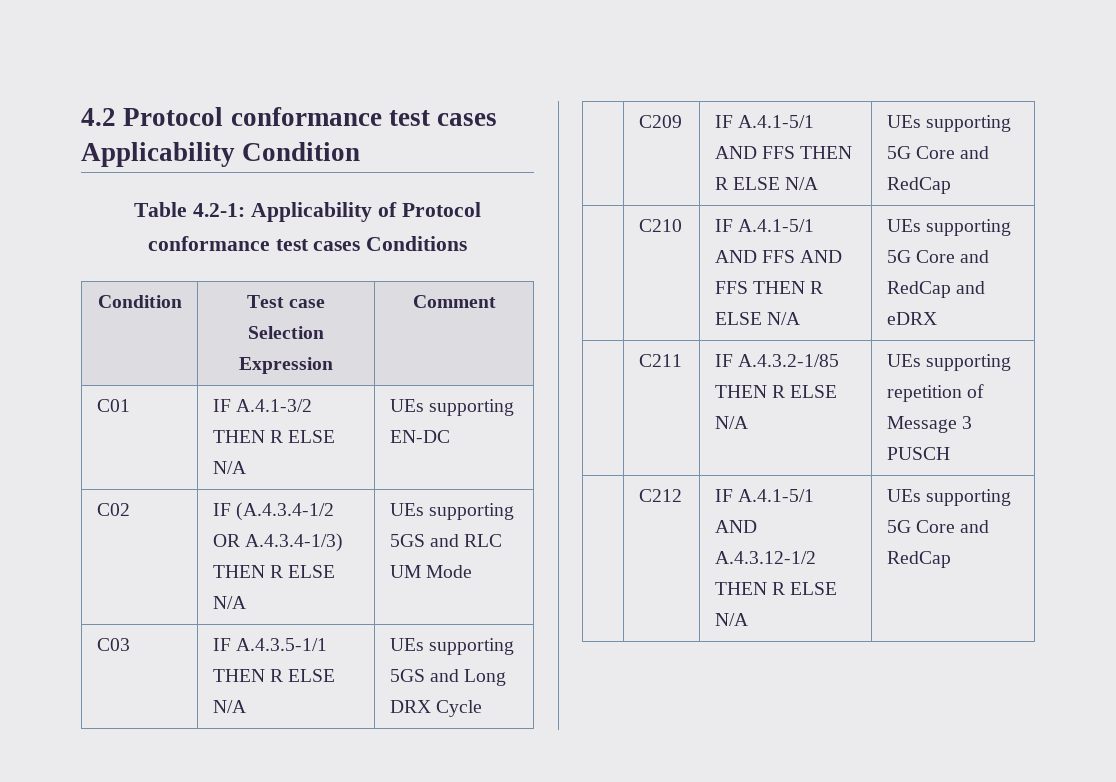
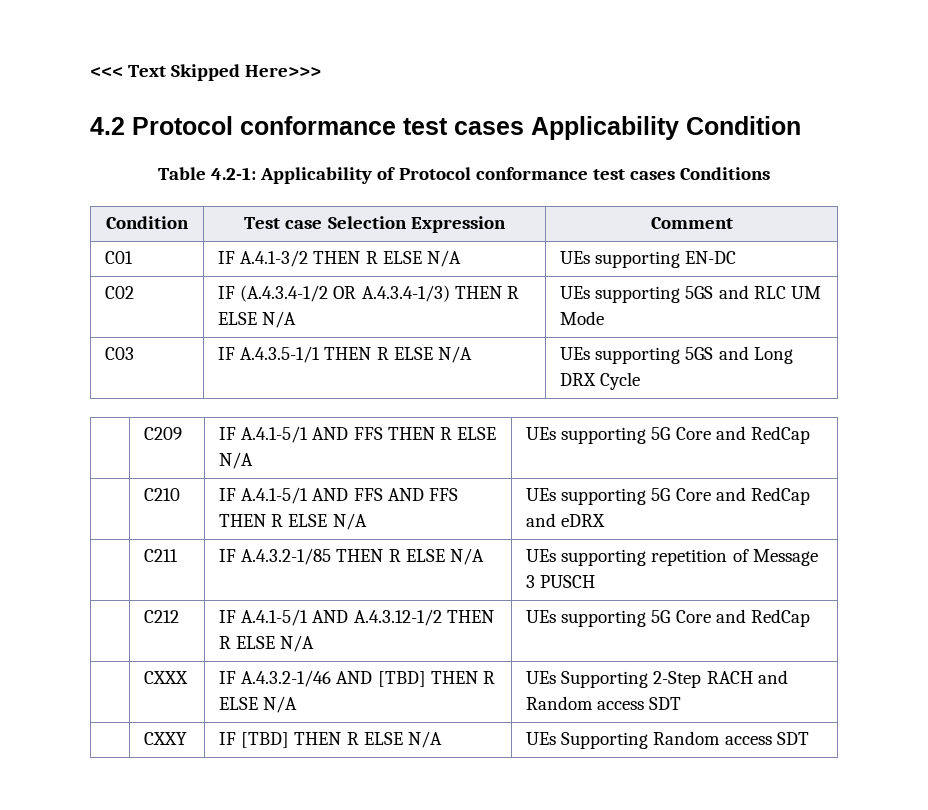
+ <<< Text Skipped Here>>>
+ | CXXX | IF A.4.3.2-1/46 AND [TBD] THEN R ELSE N/A | UEs Supporting 2-Step RACH and Random access SDT
+ | CXXY | IF [TBD] THEN R ELSE N/A | UEs Supporting Random access SDT

